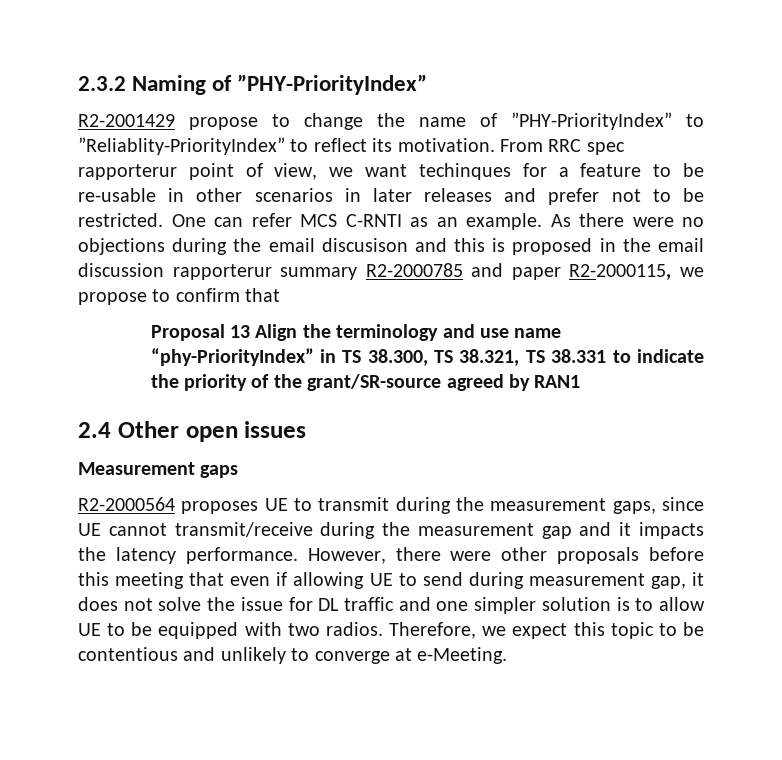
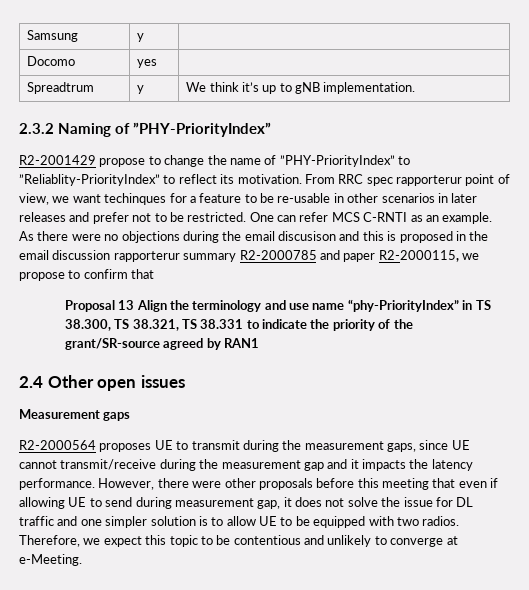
+ Samsung | y |
+ Docomo | yes |
+ Spreadtrum | y | We think it’s up to gNB implementation.

